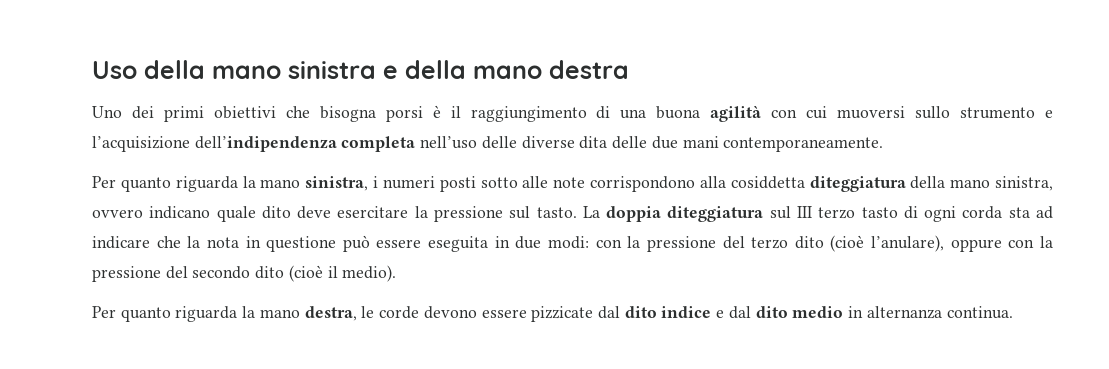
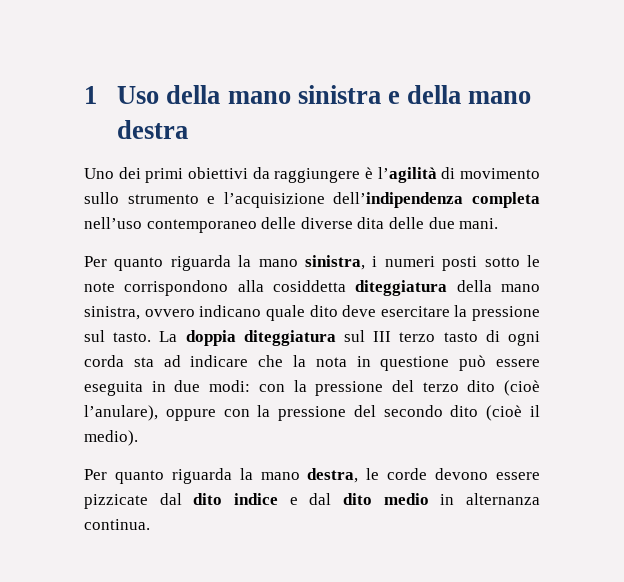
- Uso della mano sinistra e della mano destra
+ 1 Uso della mano sinistra e della mano destra
- Uno dei primi obiettivi che bisogna porsi è il raggiungimento di una buona agilità con cui muoversi sullo strumento e l’acquisizione dell’indipendenza completa nell’uso delle diverse dita delle due mani contemporaneamente.
+ Uno dei primi obiettivi da raggiungere è l’agilità di movimento sullo strumento e l’acquisizione dell’indipendenza completa nell’uso contemporaneo delle diverse dita delle due mani.
- Per quanto riguarda la mano sinistra, i numeri posti sotto alle note corrispondono alla cosiddetta diteggiatura della mano sinistra, ovvero indicano quale dito deve esercitare la pressione sul tasto.
+ Per quanto riguarda la mano sinistra, i numeri posti sotto le note corrispondono alla cosiddetta diteggiatura della mano sinistra, ovvero indicano quale dito deve esercitare la pressione sul tasto.

